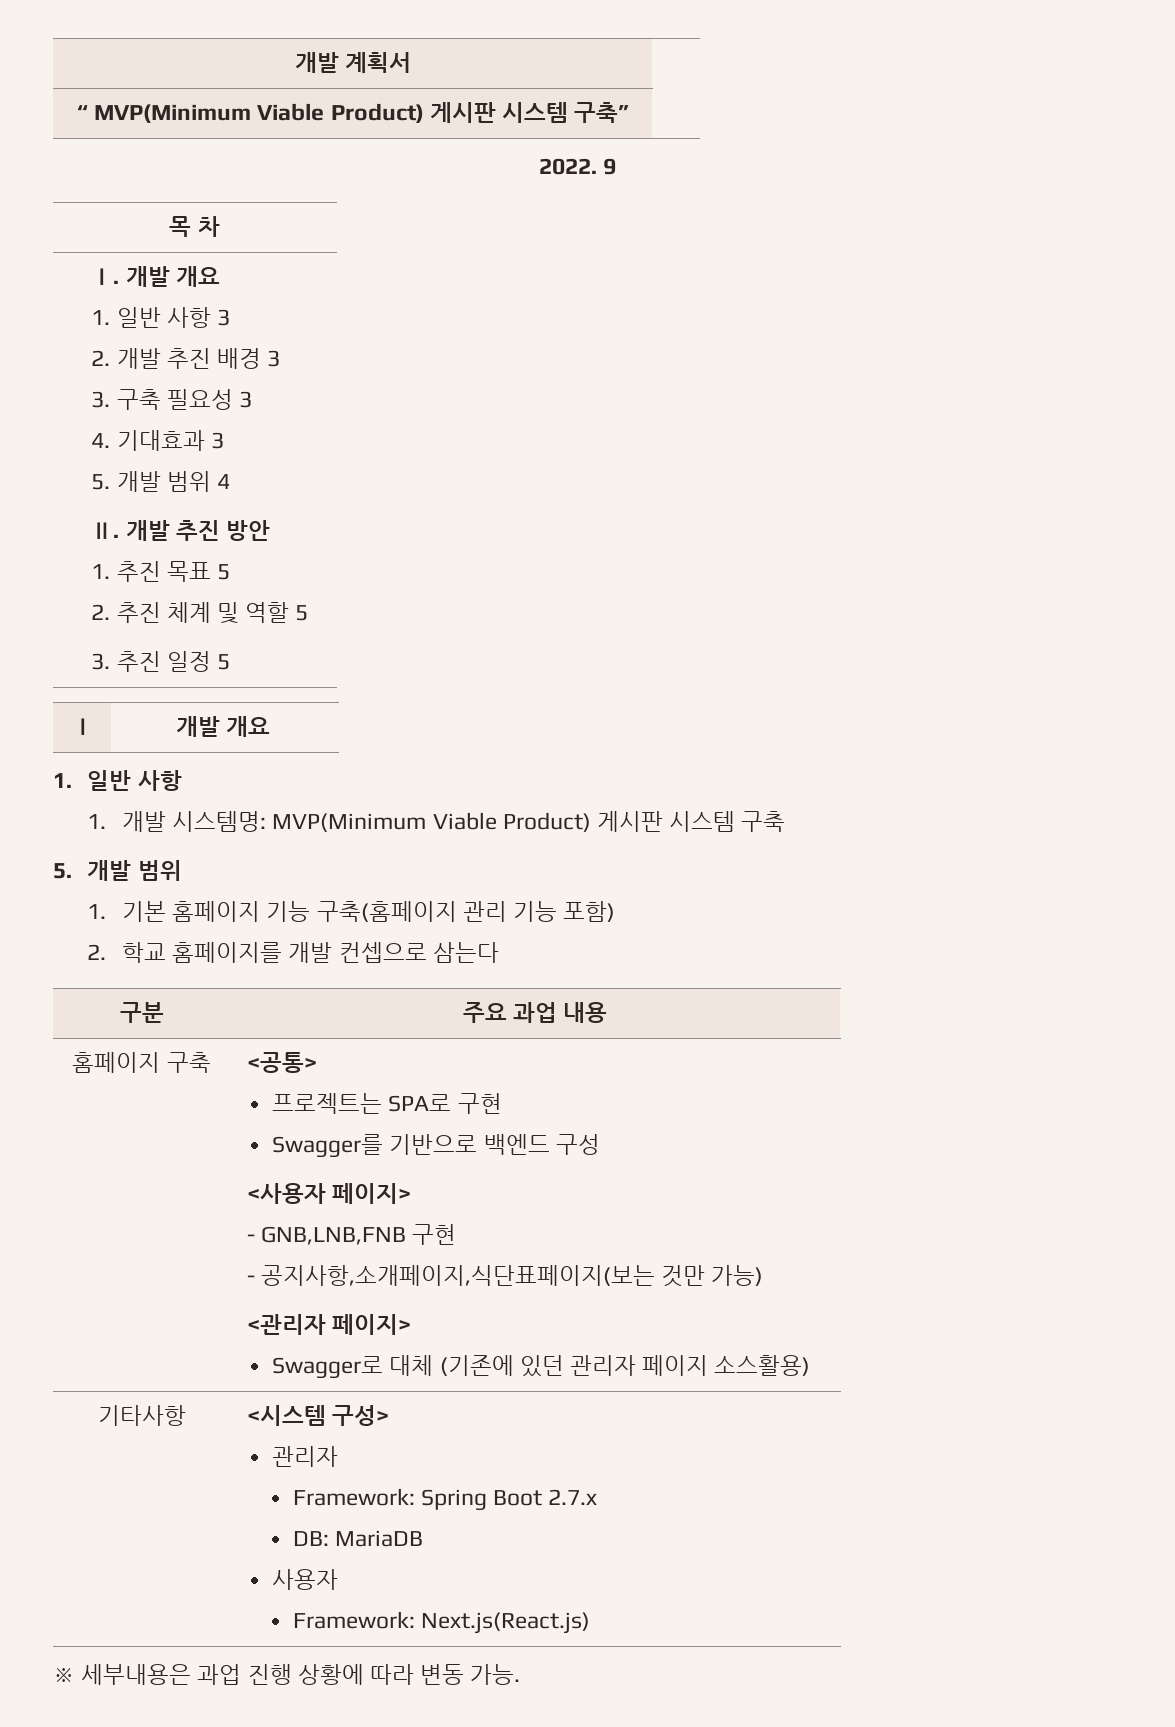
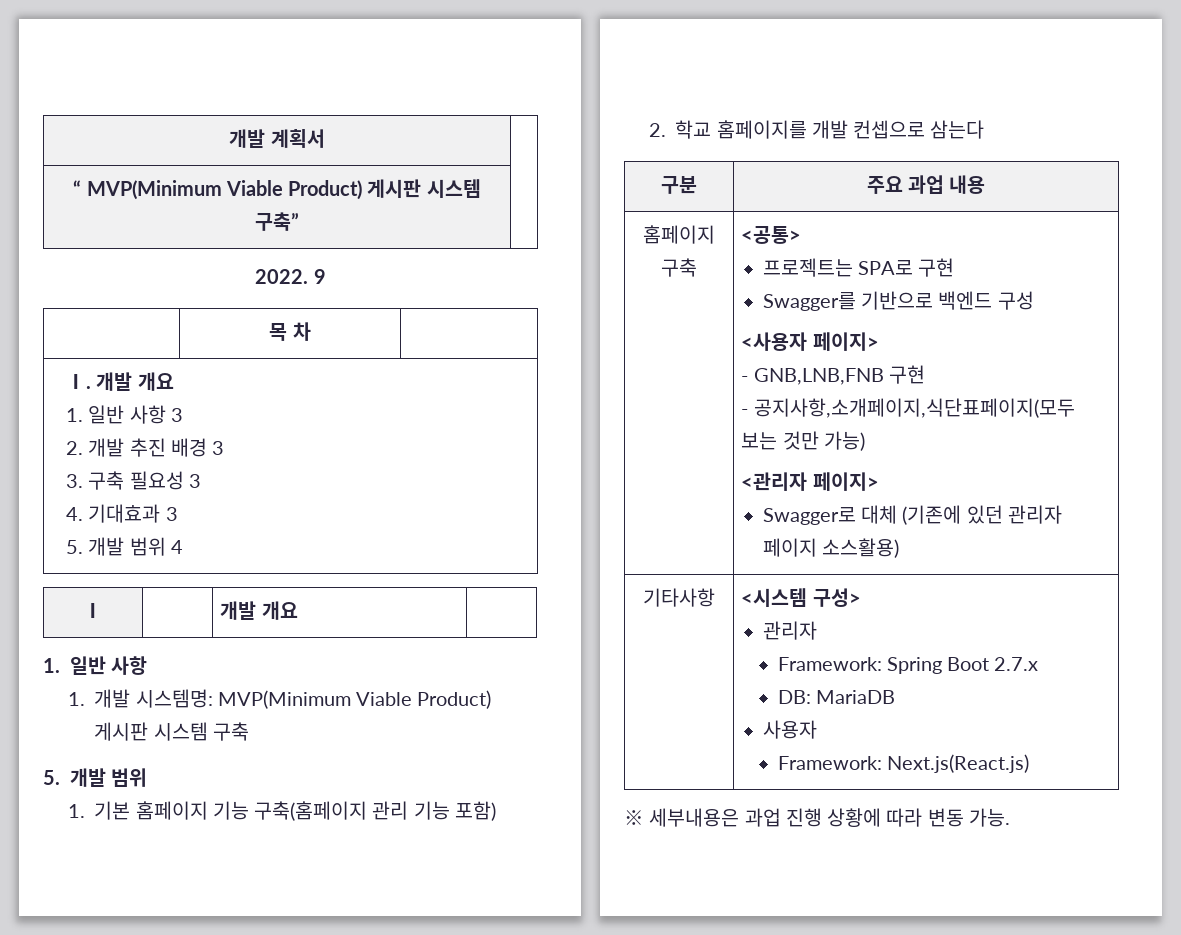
- Ⅱ. 개발 추진 방안
- 1. 추진 목표 5
- 2. 추진 체계 및 역할 5
- 3. 추진 일정 5
  홈페이지 구축 | <공통>
  프로젝트는 SPA로 구현
  Swagger를 기반으로 백엔드 구성
  <사용자 페이지>
  - GNB,LNB,FNB 구현
- - 공지사항,소개페이지,식단표페이지(보는 것만 가능)
+ - 공지사항,소개페이지,식단표페이지(모두 보는 것만 가능)

